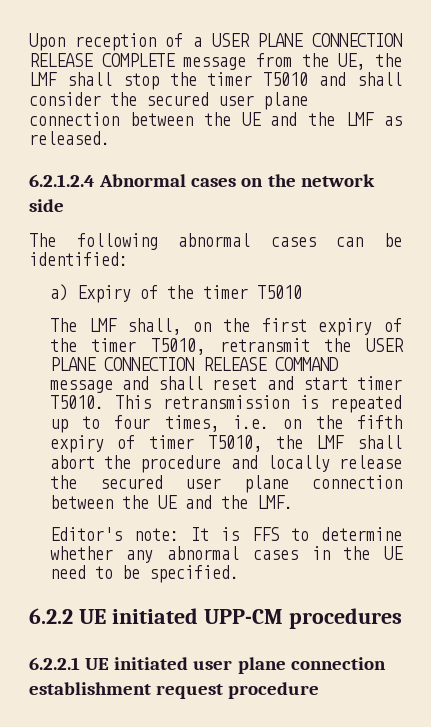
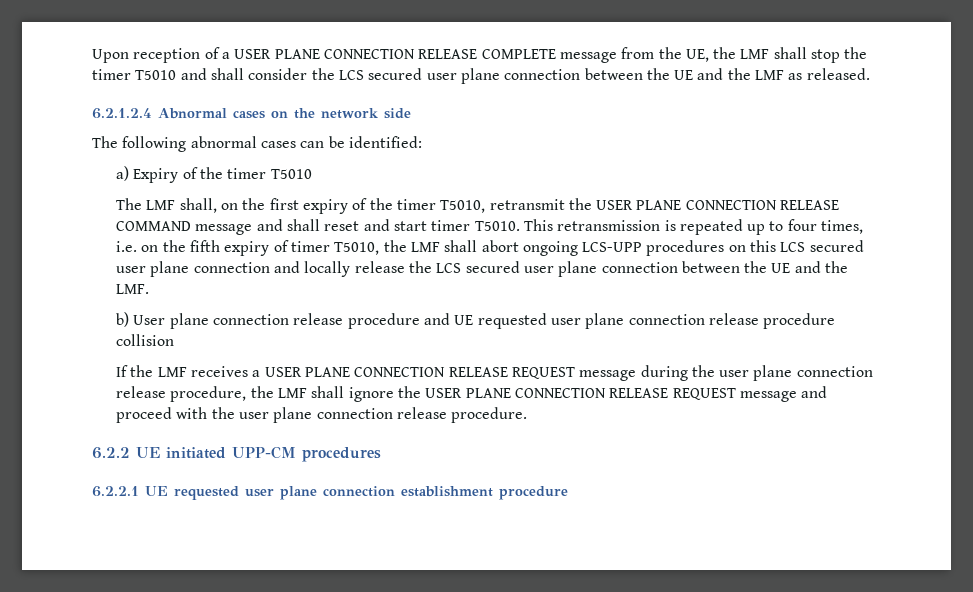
- Upon reception of a USER PLANE CONNECTION RELEASE COMPLETE message from the UE, the LMF shall stop the timer T5010 and shall consider the secured user plane connection between the UE and the LMF as released.
+ Upon reception of a USER PLANE CONNECTION RELEASE COMPLETE message from the UE, the LMF shall stop the timer T5010 and shall consider the LCS secured user plane connection between the UE and the LMF as released.
- This retransmission is repeated up to four times, i.e. on the fifth expiry of timer T5010, the LMF shall abort the procedure and locally release the secured user plane connection between the UE and the LMF.
+ This retransmission is repeated up to four times, i.e. on the fifth expiry of timer T5010, the LMF shall abort ongoing LCS-UPP procedures on this LCS secured user plane connection and locally release the LCS secured user plane connection between the UE and the LMF.
- Editor's note: It is FFS to determine whether any abnormal cases in the UE need to be specified.
+ b) User plane connection release procedure and UE requested user plane connection release procedure collision
+ If the LMF receives a USER PLANE CONNECTION RELEASE REQUEST message during the user plane connection release procedure, the LMF shall ignore the USER PLANE CONNECTION RELEASE REQUEST message and proceed with the user plane connection release procedure.
- 6.2.2.1 UE initiated user plane connection establishment request procedure
+ 6.2.2.1 UE requested user plane connection establishment procedure

